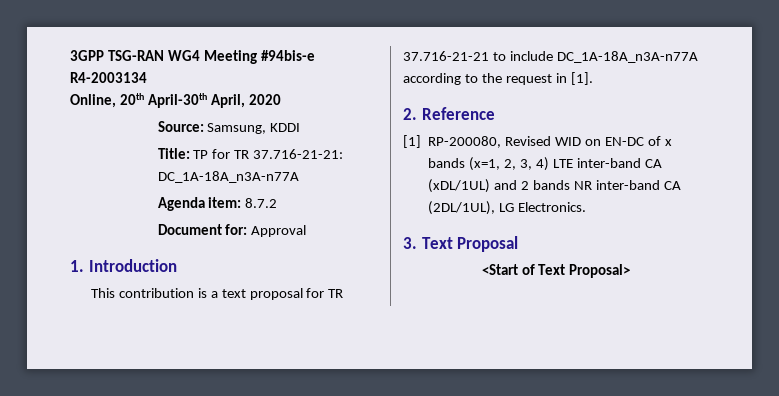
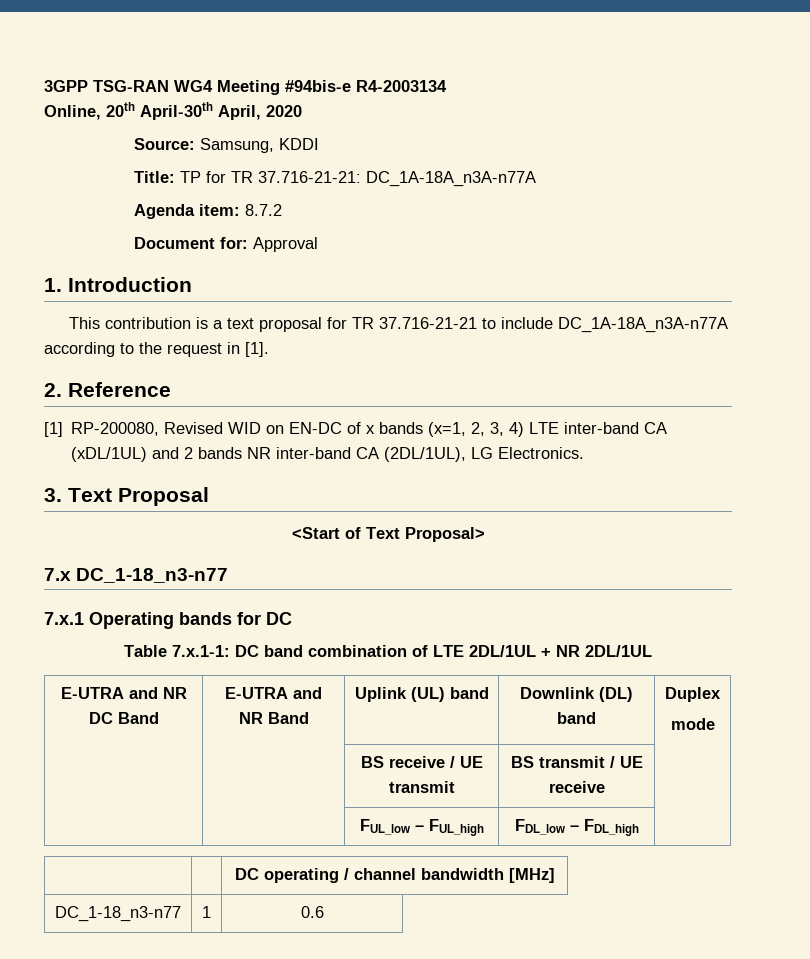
+ 7.x DC_1-18_n3-n77
+ 7.x.1 Operating bands for DC
+ Table 7.x.1-1: DC band combination of LTE 2DL/1UL + NR 2DL/1UL
+ E-UTRA and NR DC Band | E-UTRA and NR Band | Uplink (UL) band | Downlink (DL) band | Duplex
+ mode
+ | | BS receive / UE transmit | BS transmit / UE receive |
+ | | FUL_low – FUL_high | FDL_low – FDL_high |
+ | | DC operating / channel bandwidth [MHz]
+ DC_1-18_n3-n77 | 1 | 0.6

